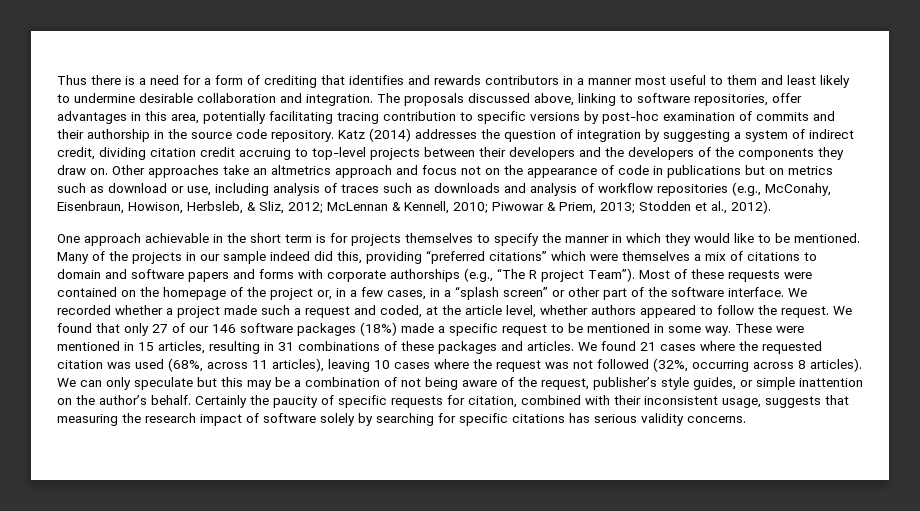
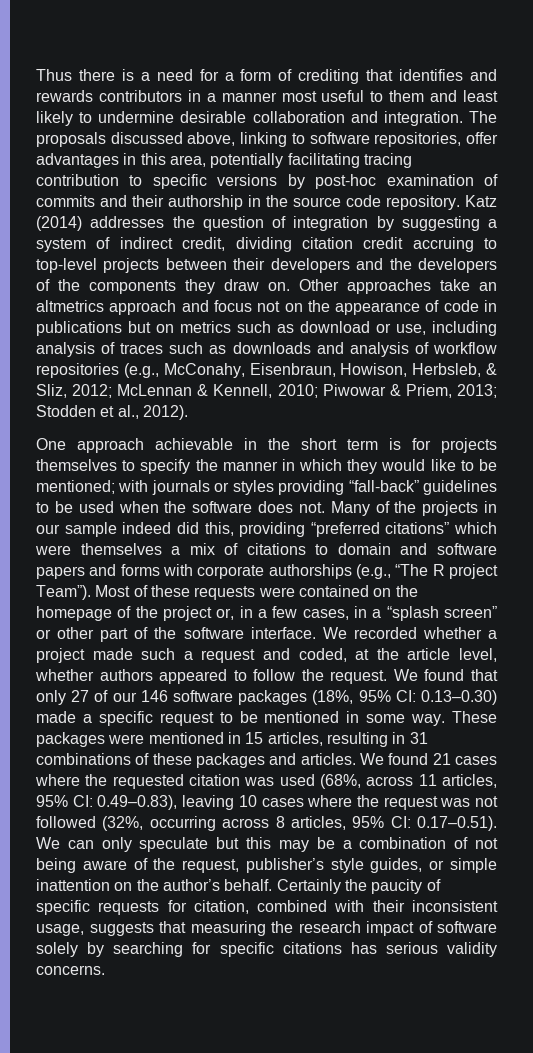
- One approach achievable in the short term is for projects themselves to specify the manner in which they would like to be mentioned.
+ One approach achievable in the short term is for projects themselves to specify the manner in which they would like to be mentioned; with journals or styles providing “fall-back” guidelines to be used when the software does not.
- We found that only 27 of our 146 software packages (18%) made a specific request to be mentioned in some way.
+ We found that only 27 of our 146 software packages (18%, 95% CI: 0.13–0.30) made a specific request to be mentioned in some way.
- These were mentioned in 15 articles, resulting in 31 combinations of these packages and articles.
+ These packages were mentioned in 15 articles, resulting in 31 combinations of these packages and articles.
- We found 21 cases where the requested citation was used (68%, across 11 articles), leaving 10 cases where the request was not followed (32%, occurring across 8 articles). We can only speculate but this may be a combination of not being aware of the request, publisher’s style guides, or simple inattention on the author’s behalf.
+ We found 21 cases where the requested citation was used (68%, across 11 articles, 95% CI: 0.49–0.83), leaving 10 cases where the request was not followed (32%, occurring across 8 articles, 95% CI: 0.17–0.51). We can only speculate but this may be a combination of not being aware of the request, publisher’s style guides, or simple inattention on the author’s behalf.

